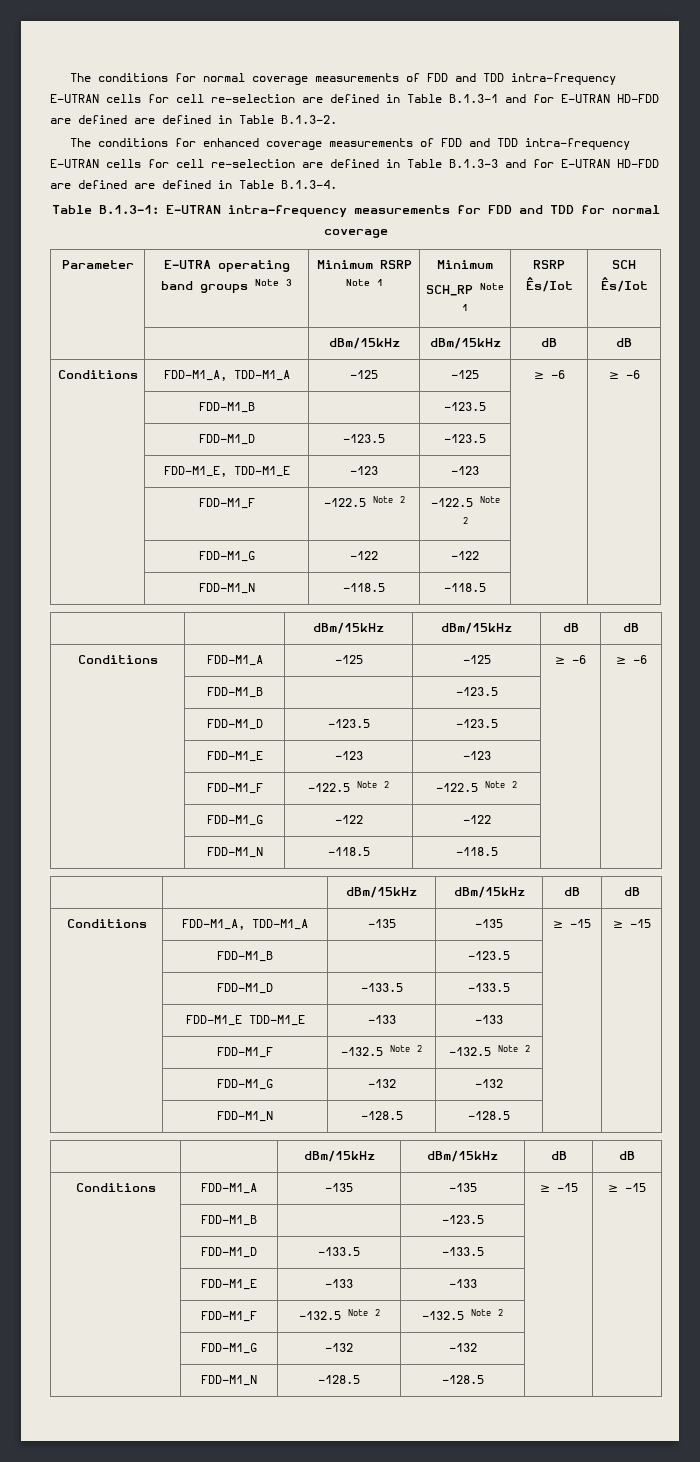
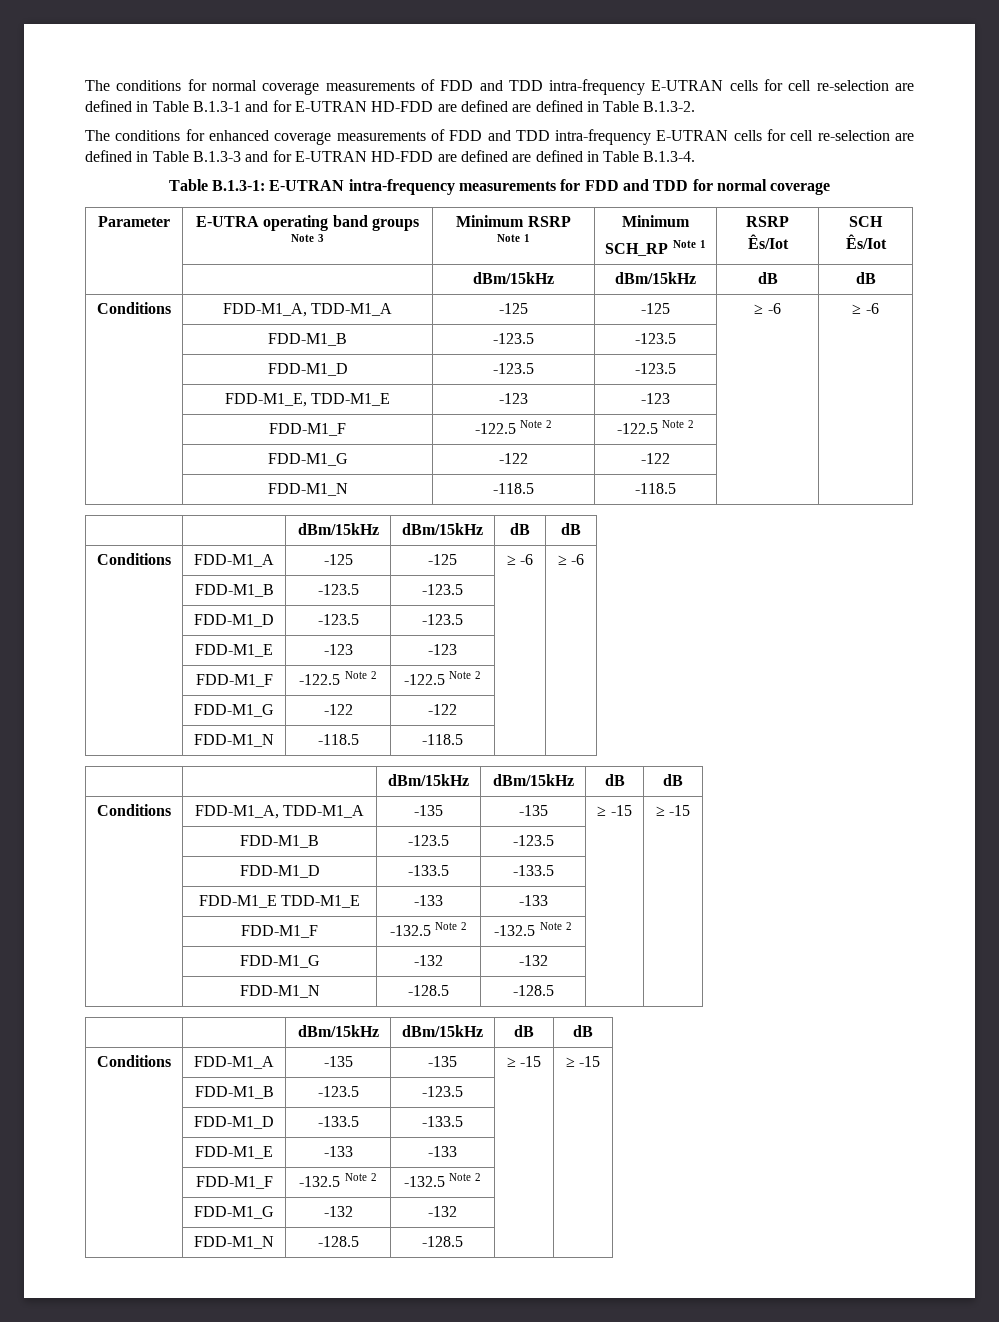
  Conditions | FDD-M1_A, TDD-M1_A | -125 | -125 | ≥ -6 | ≥ -6
- | FDD-M1_B | | -123.5 | |
+ | FDD-M1_B | -123.5 | -123.5 | |
  Conditions | FDD-M1_A | -125 | -125 | ≥ -6 | ≥ -6
- | FDD-M1_B | | -123.5 | |
+ | FDD-M1_B | -123.5 | -123.5 | |
  Conditions | FDD-M1_A, TDD-M1_A | -135 | -135 | ≥ -15 | ≥ -15
- | FDD-M1_B | | -123.5 | |
+ | FDD-M1_B | -123.5 | -123.5 | |
  Conditions | FDD-M1_A | -135 | -135 | ≥ -15 | ≥ -15
- | FDD-M1_B | | -123.5 | |
+ | FDD-M1_B | -123.5 | -123.5 | |

